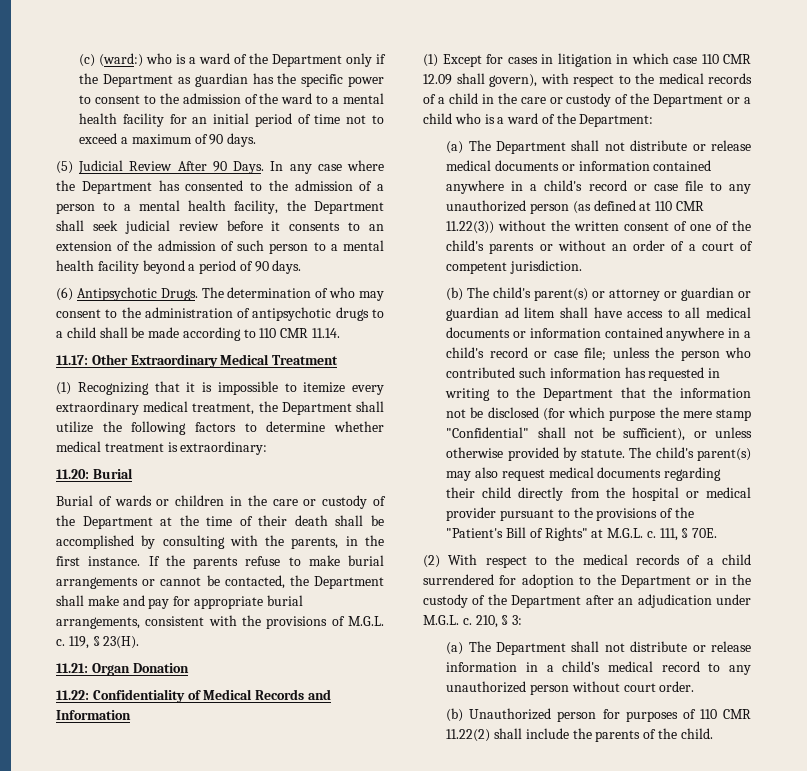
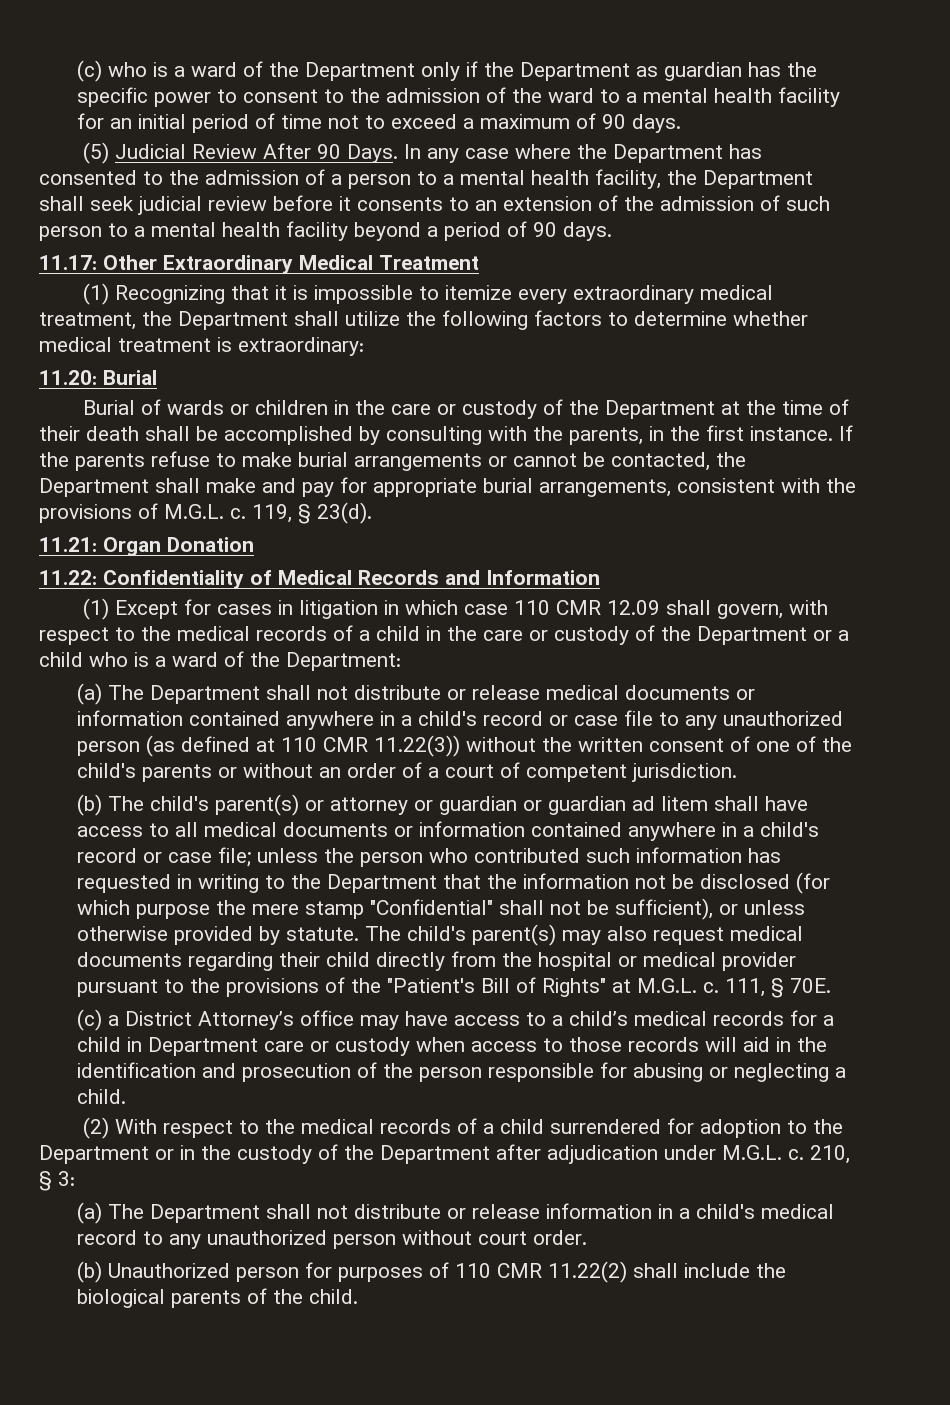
- (c) (ward:) who is a ward of the Department only if the Department as guardian has the specific power to consent to the admission of the ward to a mental health facility for an initial period of time not to exceed a maximum of 90 days.
+ (c) who is a ward of the Department only if the Department as guardian has the specific power to consent to the admission of the ward to a mental health facility for an initial period of time not to exceed a maximum of 90 days.
- (6) Antipsychotic Drugs. The determination of who may consent to the administration of antipsychotic drugs to a child shall be made according to 110 CMR 11.14.
- 119, § 23(H).
+ 119, § 23(d).
- (1) Except for cases in litigation in which case 110 CMR 12.09 shall govern), with respect to the medical records of a child in the care or custody of the Department or a child who is a ward of the Department:
+ (1) Except for cases in litigation in which case 110 CMR 12.09 shall govern, with respect to the medical records of a child in the care or custody of the Department or a child who is a ward of the Department:
+ (c) a District Attorney’s office may have access to a child’s medical records for a child in Department care or custody when access to those records will aid in the identification and prosecution of the person responsible for abusing or neglecting a child.
- (2) With respect to the medical records of a child surrendered for adoption to the Department or in the custody of the Department after an adjudication under M.G.L. c.
+ (2) With respect to the medical records of a child surrendered for adoption to the Department or in the custody of the Department after adjudication under M.G.L. c.
- (b) Unauthorized person for purposes of 110 CMR 11.22(2) shall include the parents of the child.
+ (b) Unauthorized person for purposes of 110 CMR 11.22(2) shall include the biological parents of the child.

